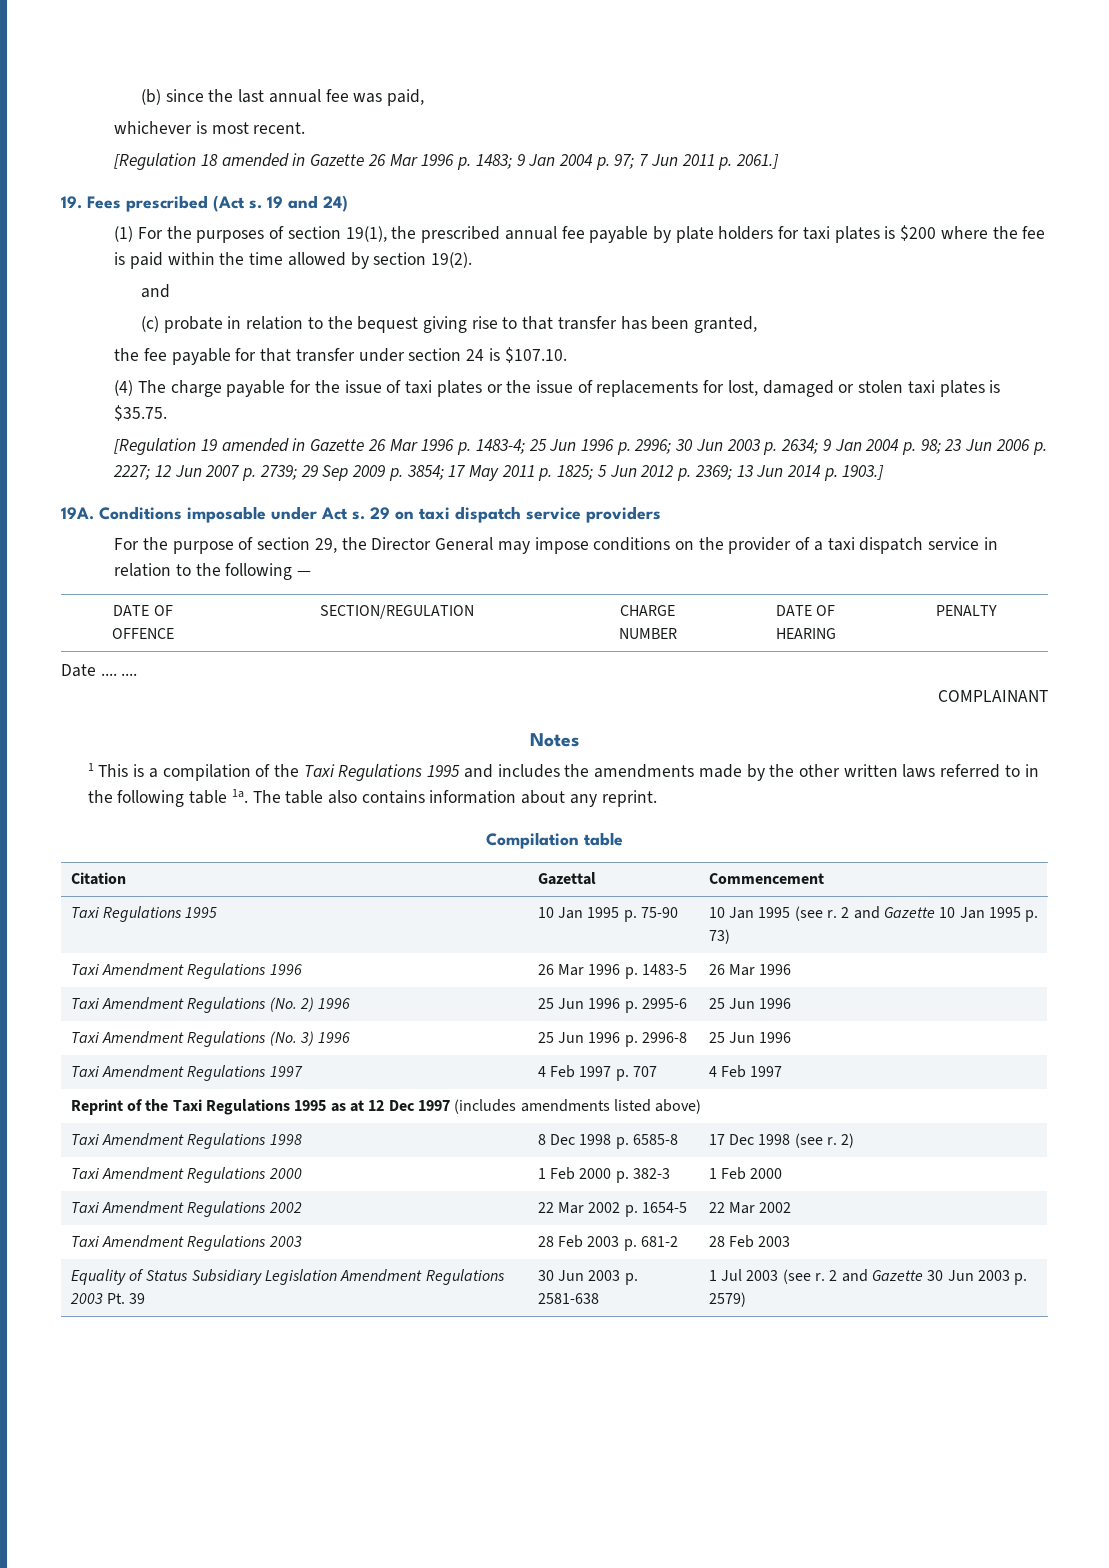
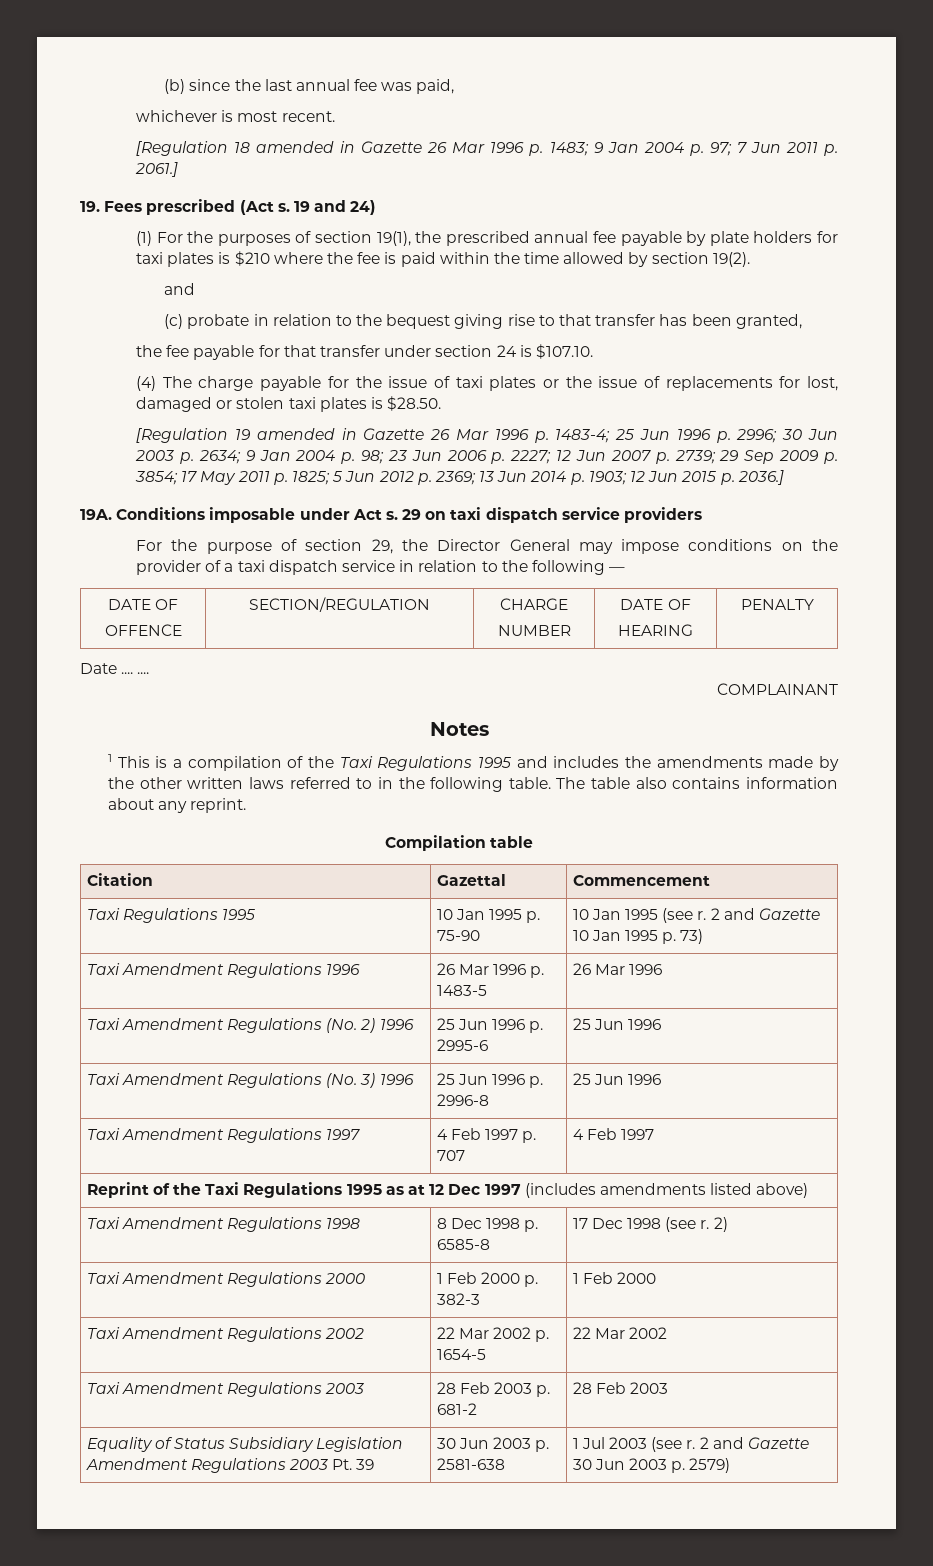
- (1) For the purposes of section 19(1), the prescribed annual fee payable by plate holders for taxi plates is $200 where the fee is paid within the time allowed by section 19(2).
+ (1) For the purposes of section 19(1), the prescribed annual fee payable by plate holders for taxi plates is $210 where the fee is paid within the time allowed by section 19(2).
- (4) The charge payable for the issue of taxi plates or the issue of replacements for lost, damaged or stolen taxi plates is $35.75.
+ (4) The charge payable for the issue of taxi plates or the issue of replacements for lost, damaged or stolen taxi plates is $28.50.
- [Regulation 19 amended in Gazette 26 Mar 1996 p. 1483-4; 25 Jun 1996 p. 2996; 30 Jun 2003 p. 2634; 9 Jan 2004 p. 98; 23 Jun 2006 p. 2227; 12 Jun 2007 p. 2739; 29 Sep 2009 p. 3854; 17 May 2011 p. 1825; 5 Jun 2012 p. 2369; 13 Jun 2014 p. 1903.]
+ [Regulation 19 amended in Gazette 26 Mar 1996 p. 1483-4; 25 Jun 1996 p. 2996; 30 Jun 2003 p. 2634; 9 Jan 2004 p. 98; 23 Jun 2006 p. 2227; 12 Jun 2007 p. 2739; 29 Sep 2009 p. 3854; 17 May 2011 p. 1825; 5 Jun 2012 p. 2369; 13 Jun 2014 p. 1903; 12 Jun 2015 p. 2036.]
- 1 This is a compilation of the Taxi Regulations 1995 and includes the amendments made by the other written laws referred to in the following table 1a.
+ 1 This is a compilation of the Taxi Regulations 1995 and includes the amendments made by the other written laws referred to in the following table.

